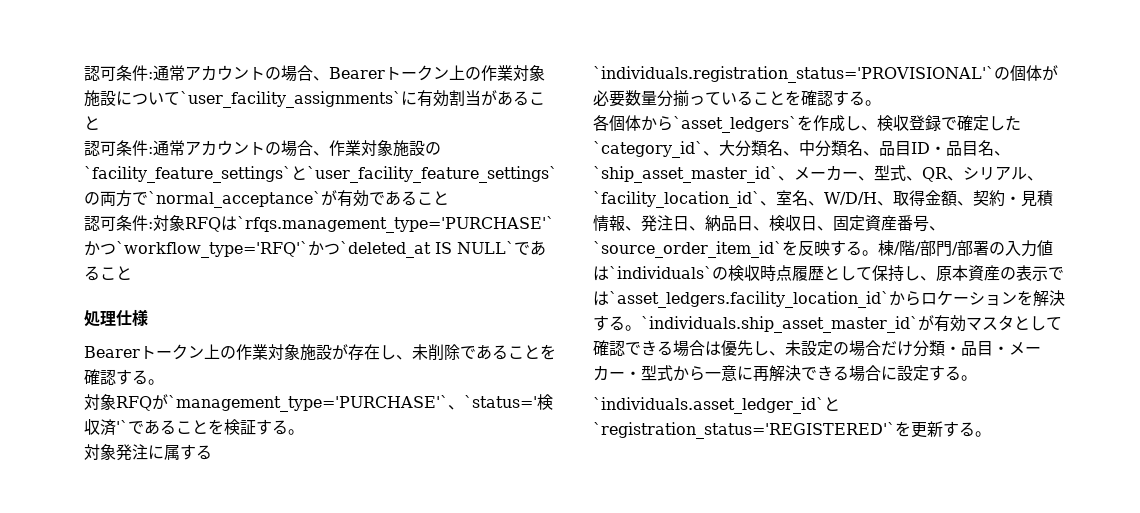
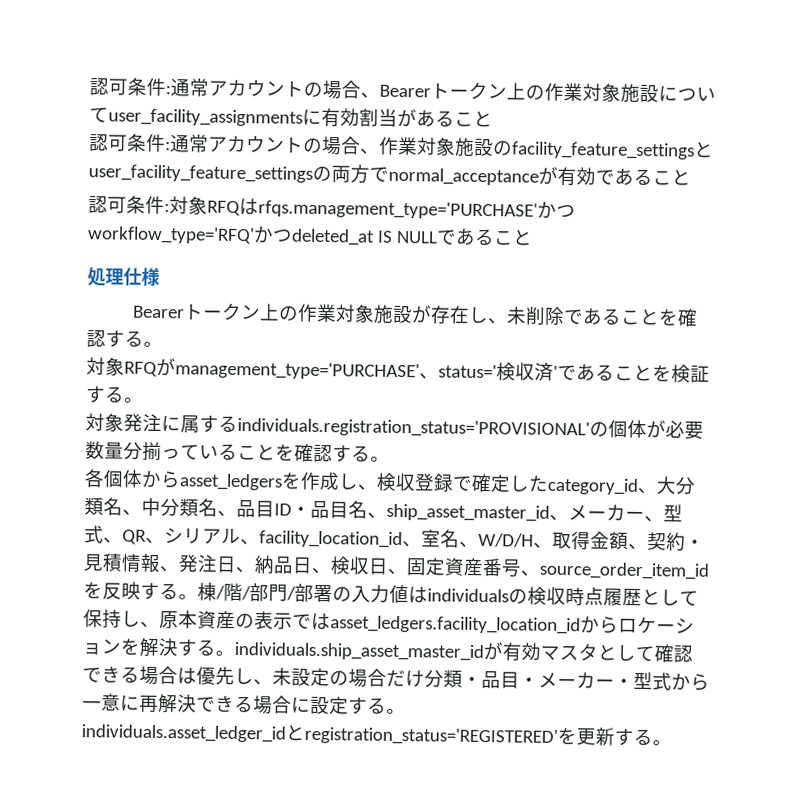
- 認可条件:通常アカウントの場合、Bearerトークン上の作業対象施設について`user_facility_assignments`に有効割当があること
+ 認可条件:通常アカウントの場合、Bearerトークン上の作業対象施設についてuser_facility_assignmentsに有効割当があること
- 認可条件:通常アカウントの場合、作業対象施設の`facility_feature_settings`と`user_facility_feature_settings`の両方で`normal_acceptance`が有効であること
+ 認可条件:通常アカウントの場合、作業対象施設のfacility_feature_settingsとuser_facility_feature_settingsの両方でnormal_acceptanceが有効であること
- 認可条件:対象RFQは`rfqs.management_type='PURCHASE'`かつ`workflow_type='RFQ'`かつ`deleted_at IS NULL`であること
+ 認可条件:対象RFQはrfqs.management_type='PURCHASE'かつworkflow_type='RFQ'かつdeleted_at IS NULLであること
- 対象RFQが`management_type='PURCHASE'`、`status='検収済'`であることを検証する。
+ 対象RFQがmanagement_type='PURCHASE'、status='検収済'であることを検証する。
- 対象発注に属する`individuals.registration_status='PROVISIONAL'`の個体が必要数量分揃っていることを確認する。
+ 対象発注に属するindividuals.registration_status='PROVISIONAL'の個体が必要数量分揃っていることを確認する。
- 各個体から`asset_ledgers`を作成し、検収登録で確定した`category_id`、大分類名、中分類名、品目ID・品目名、`ship_asset_master_id`、メーカー、型式、QR、シリアル、`facility_location_id`、室名、W/D/H、取得金額、契約・見積情報、発注日、納品日、検収日、固定資産番号、`source_order_item_id`を反映する。
+ 各個体からasset_ledgersを作成し、検収登録で確定したcategory_id、大分類名、中分類名、品目ID・品目名、ship_asset_master_id、メーカー、型式、QR、シリアル、facility_location_id、室名、W/D/H、取得金額、契約・見積情報、発注日、納品日、検収日、固定資産番号、source_order_item_idを反映する。
- 棟/階/部門/部署の入力値は`individuals`の検収時点履歴として保持し、原本資産の表示では`asset_ledgers.facility_location_id`からロケーションを解決する。`individuals.ship_asset_master_id`が有効マスタとして確認できる場合は優先し、未設定の場合だけ分類・品目・メーカー・型式から一意に再解決できる場合に設定する。
+ 棟/階/部門/部署の入力値はindividualsの検収時点履歴として保持し、原本資産の表示ではasset_ledgers.facility_location_idからロケーションを解決する。individuals.ship_asset_master_idが有効マスタとして確認できる場合は優先し、未設定の場合だけ分類・品目・メーカー・型式から一意に再解決できる場合に設定する。
- `individuals.asset_ledger_id`と`registration_status='REGISTERED'`を更新する。
+ individuals.asset_ledger_idとregistration_status='REGISTERED'を更新する。

